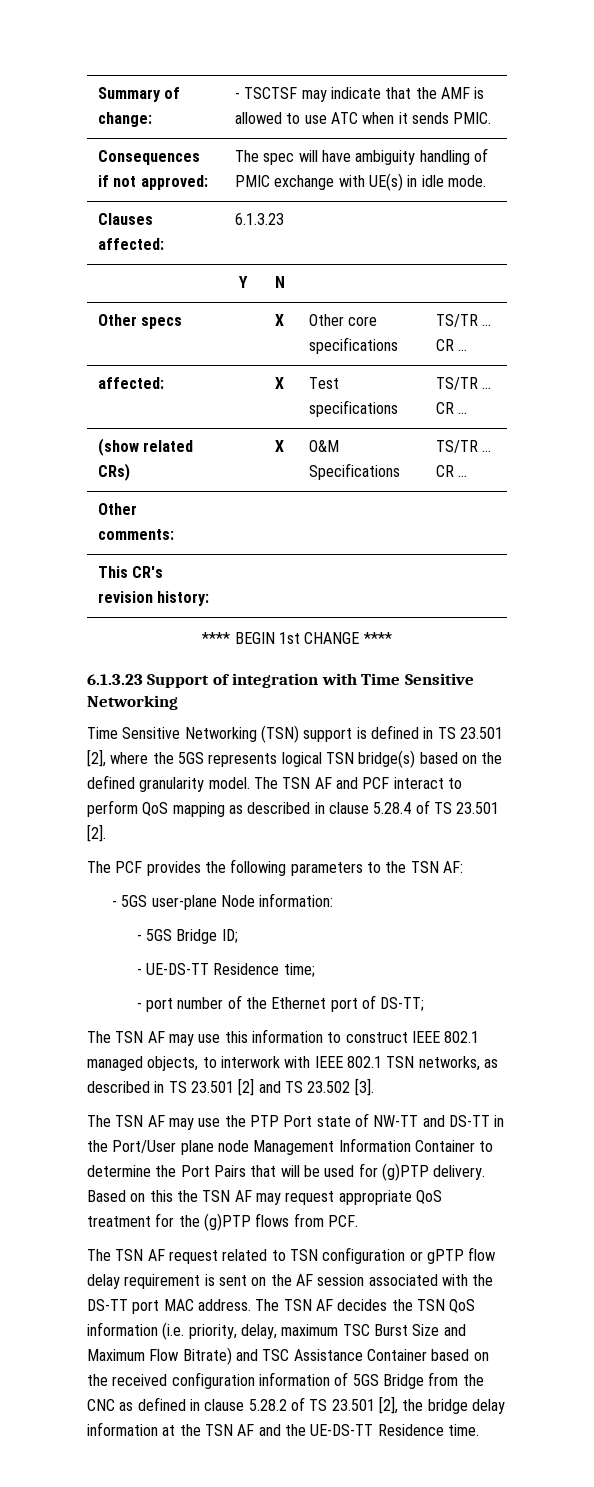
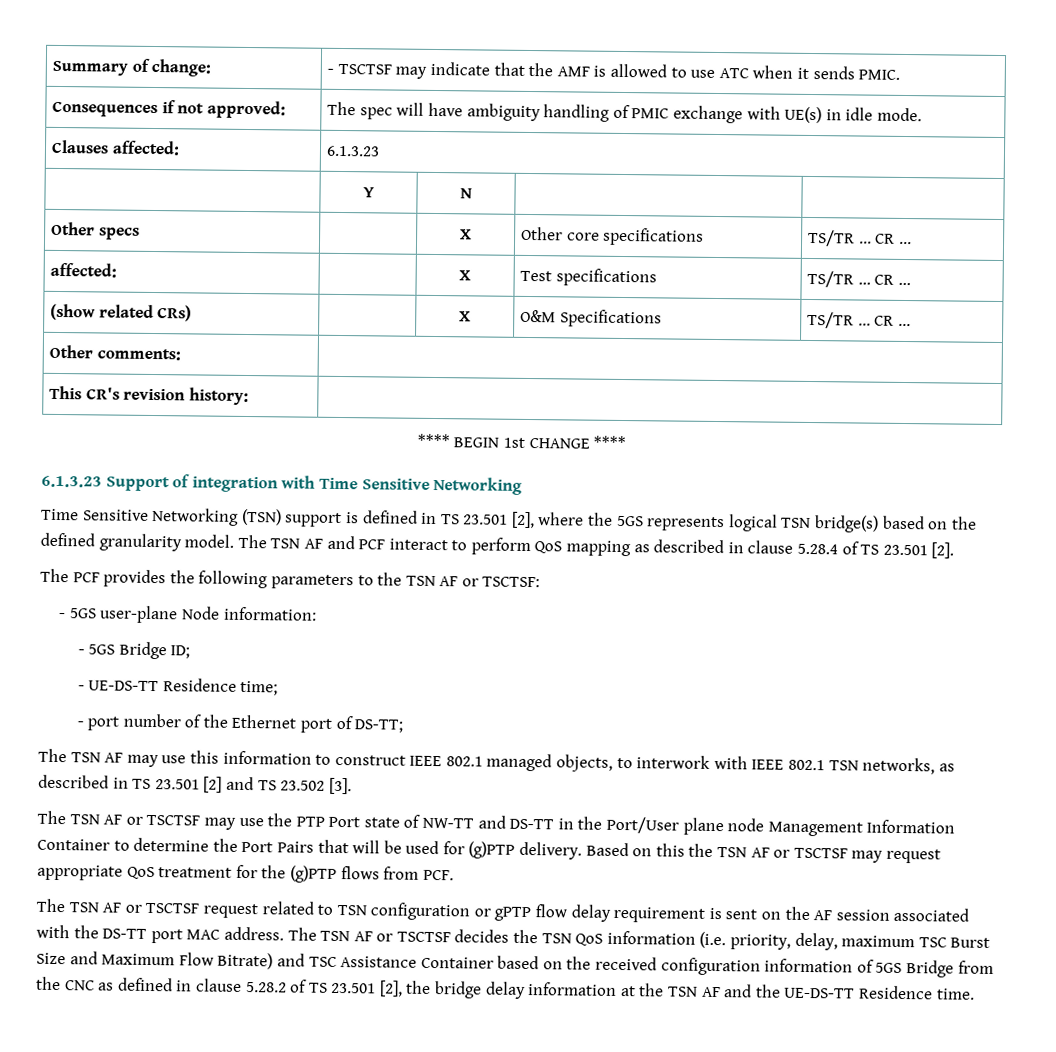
- The PCF provides the following parameters to the TSN AF:
+ The PCF provides the following parameters to the TSN AF or TSCTSF:
- The TSN AF may use the PTP Port state of NW-TT and DS-TT in the Port/User plane node Management Information Container to determine the Port Pairs that will be used for (g)PTP delivery.
+ The TSN AF or TSCTSF may use the PTP Port state of NW-TT and DS-TT in the Port/User plane node Management Information Container to determine the Port Pairs that will be used for (g)PTP delivery.
- Based on this the TSN AF may request appropriate QoS treatment for the (g)PTP flows from PCF.
+ Based on this the TSN AF or TSCTSF may request appropriate QoS treatment for the (g)PTP flows from PCF.
- The TSN AF request related to TSN configuration or gPTP flow delay requirement is sent on the AF session associated with the DS-TT port MAC address.
+ The TSN AF or TSCTSF request related to TSN configuration or gPTP flow delay requirement is sent on the AF session associated with the DS-TT port MAC address.
- The TSN AF decides the TSN QoS information (i.e. priority, delay, maximum TSC Burst Size and Maximum Flow Bitrate) and TSC Assistance Container based on the received configuration information of 5GS Bridge from the CNC as defined in clause 5.28.2 of TS 23.501 [2], the bridge delay information at the TSN AF and the UE-DS-TT Residence time.
+ The TSN AF or TSCTSF decides the TSN QoS information (i.e. priority, delay, maximum TSC Burst Size and Maximum Flow Bitrate) and TSC Assistance Container based on the received configuration information of 5GS Bridge from the CNC as defined in clause 5.28.2 of TS 23.501 [2], the bridge delay information at the TSN AF and the UE-DS-TT Residence time.

